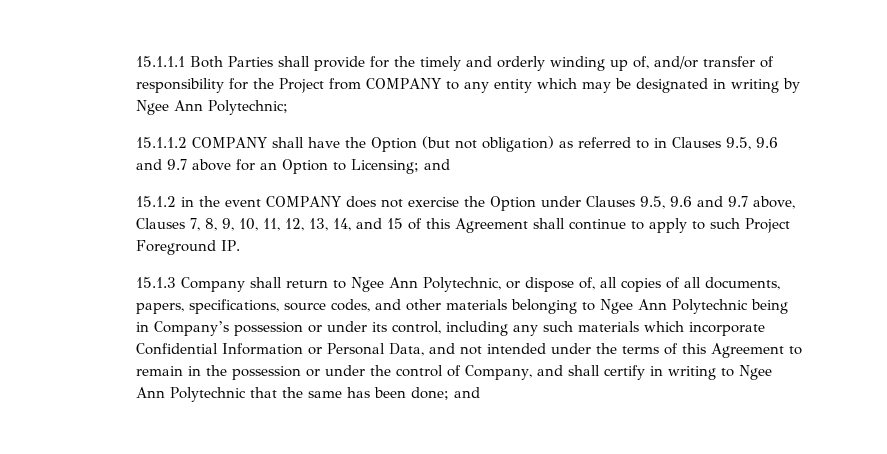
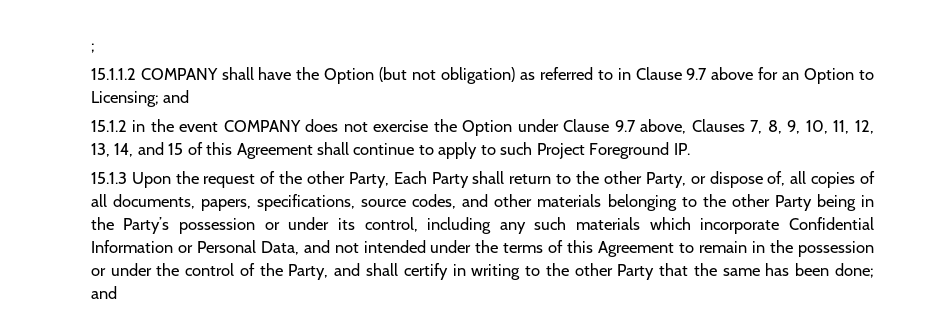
- 15.1.1.1 Both Parties shall provide for the timely and orderly winding up of, and/or transfer of responsibility for the Project from COMPANY to any entity which may be designated in writing by Ngee Ann Polytechnic;
+ ;
- 15.1.1.2 COMPANY shall have the Option (but not obligation) as referred to in Clauses 9.5, 9.6 and 9.7 above for an Option to Licensing; and
+ 15.1.1.2 COMPANY shall have the Option (but not obligation) as referred to in Clause 9.7 above for an Option to Licensing; and
- 15.1.2 in the event COMPANY does not exercise the Option under Clauses 9.5, 9.6 and 9.7 above, Clauses 7, 8, 9, 10, 11, 12, 13, 14, and 15 of this Agreement shall continue to apply to such Project Foreground IP.
+ 15.1.2 in the event COMPANY does not exercise the Option under Clause 9.7 above, Clauses 7, 8, 9, 10, 11, 12, 13, 14, and 15 of this Agreement shall continue to apply to such Project Foreground IP.
- 15.1.3 Company shall return to Ngee Ann Polytechnic, or dispose of, all copies of all documents, papers, specifications, source codes, and other materials belonging to Ngee Ann Polytechnic being in Company’s possession or under its control, including any such materials which incorporate Confidential Information or Personal Data, and not intended under the terms of this Agreement to remain in the possession or under the control of Company, and shall certify in writing to Ngee Ann Polytechnic that the same has been done;
+ 15.1.3 Upon the request of the other Party, Each Party shall return to the other Party, or dispose of, all copies of all documents, papers, specifications, source codes, and other materials belonging to the other Party being in the Party’s possession or under its control, including any such materials which incorporate Confidential Information or Personal Data, and not intended under the terms of this Agreement to remain in the possession or under the control of the Party, and shall certify in writing to the other Party that the same has been done;

